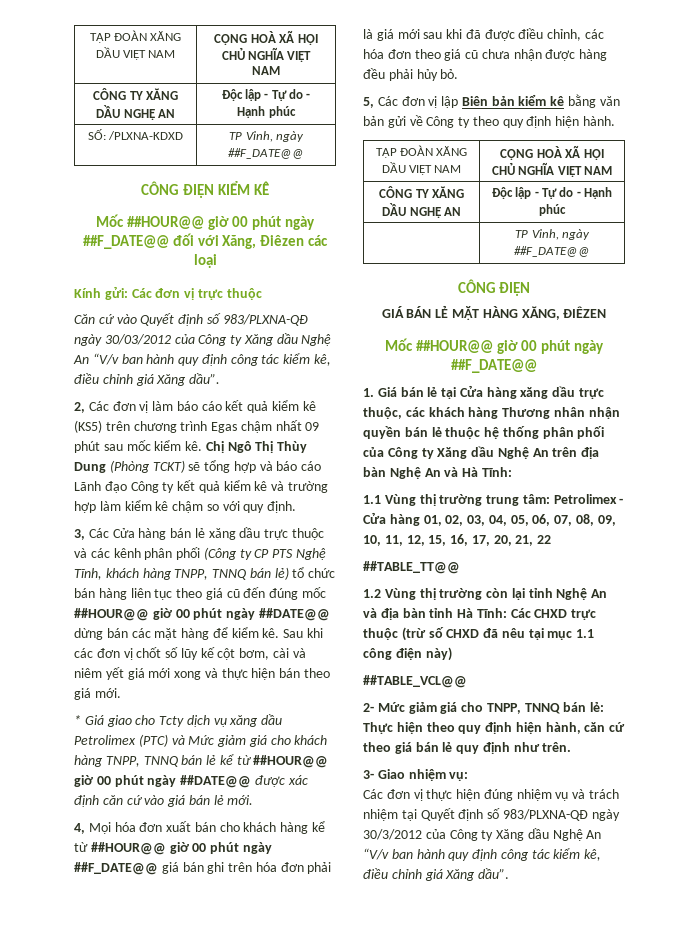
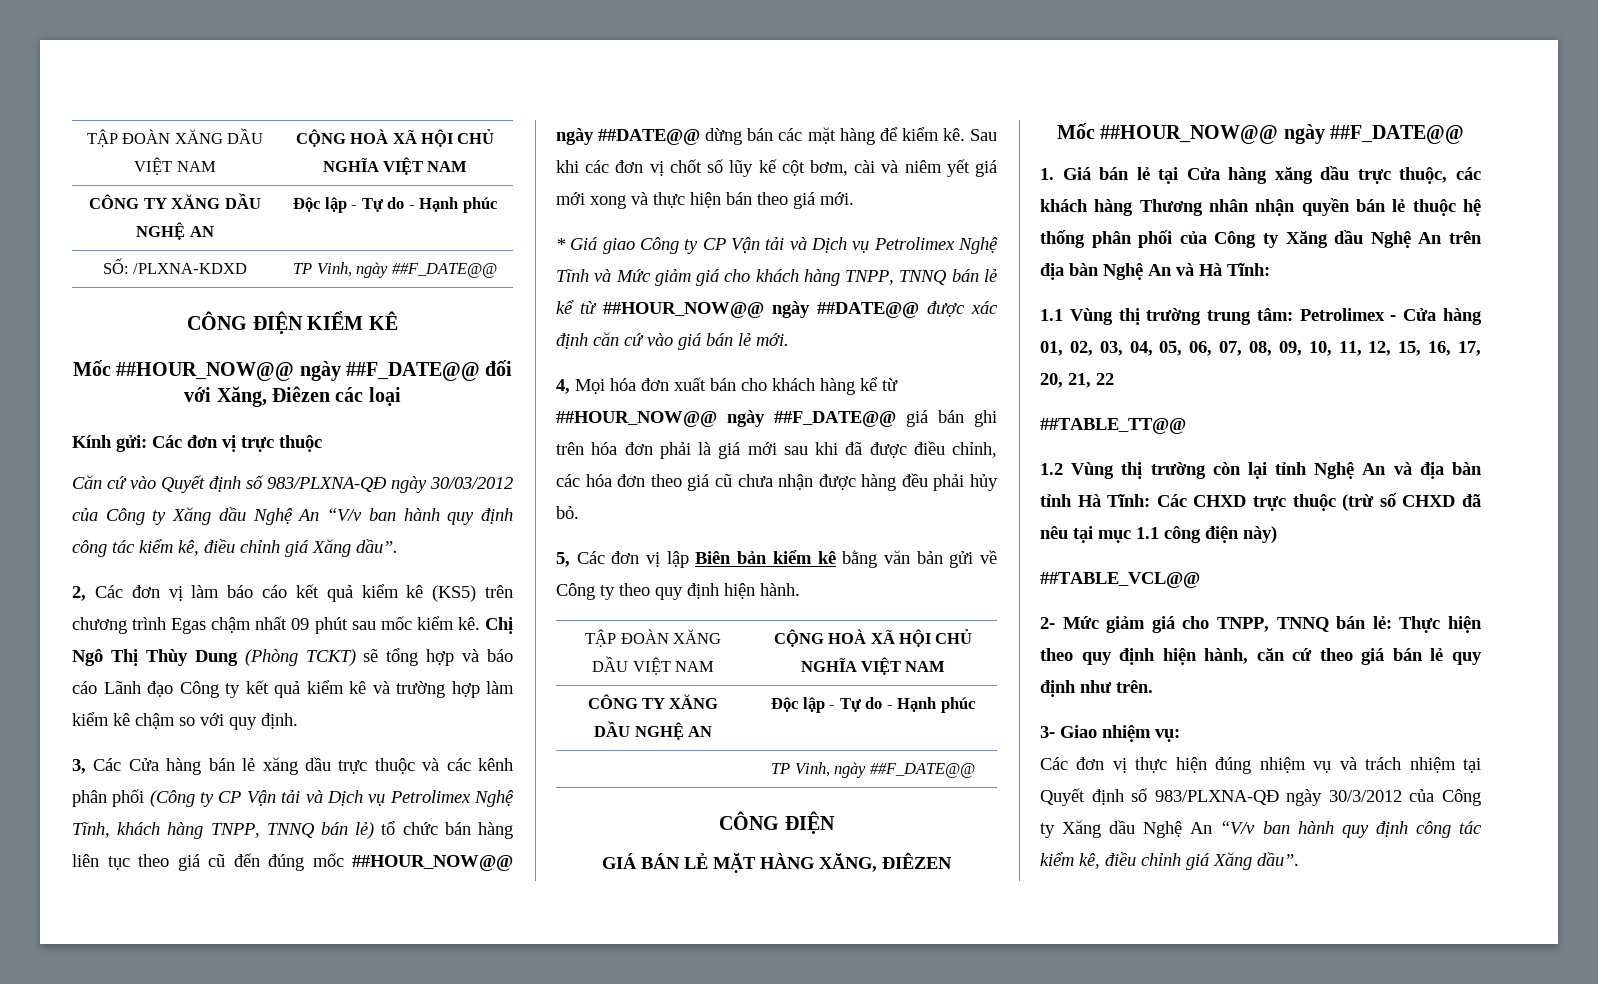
- Mốc ##HOUR@@ giờ 00 phút ngày ##F_DATE@@ đối với Xăng, Điêzen các loại
+ Mốc ##HOUR_NOW@@ ngày ##F_DATE@@ đối với Xăng, Điêzen các loại
- 3, Các Cửa hàng bán lẻ xăng dầu trực thuộc và các kênh phân phối (Công ty CP PTS Nghệ Tĩnh, khách hàng TNPP, TNNQ bán lẻ) tổ chức bán hàng liên tục theo giá cũ đến đúng mốc ##HOUR@@ giờ 00 phút ngày ##DATE@@ dừng bán các mặt hàng để kiểm kê.
+ 3, Các Cửa hàng bán lẻ xăng dầu trực thuộc và các kênh phân phối (Công ty CP Vận tải và Dịch vụ Petrolimex Nghệ Tĩnh, khách hàng TNPP, TNNQ bán lẻ) tổ chức bán hàng liên tục theo giá cũ đến đúng mốc ##HOUR_NOW@@ ngày ##DATE@@ dừng bán các mặt hàng để kiểm kê.
- * Giá giao cho Tcty dịch vụ xăng dầu Petrolimex (PTC) và Mức giảm giá cho khách hàng TNPP, TNNQ bán lẻ kể từ ##HOUR@@ giờ 00 phút ngày ##DATE@@ được xác định căn cứ vào giá bán lẻ mới.
+ * Giá giao Công ty CP Vận tải và Dịch vụ Petrolimex Nghệ Tĩnh và Mức giảm giá cho khách hàng TNPP, TNNQ bán lẻ kể từ ##HOUR_NOW@@ ngày ##DATE@@ được xác định căn cứ vào giá bán lẻ mới.
- 4, Mọi hóa đơn xuất bán cho khách hàng kể từ ##HOUR@@ giờ 00 phút ngày ##F_DATE@@ giá bán ghi trên hóa đơn phải là giá mới sau khi đã được điều chỉnh, các hóa đơn theo giá cũ chưa nhận được hàng đều phải hủy bỏ.
+ 4, Mọi hóa đơn xuất bán cho khách hàng kể từ ##HOUR_NOW@@ ngày ##F_DATE@@ giá bán ghi trên hóa đơn phải là giá mới sau khi đã được điều chỉnh, các hóa đơn theo giá cũ chưa nhận được hàng đều phải hủy bỏ.
  GIÁ BÁN LẺ MẶT HÀNG XĂNG, ĐIÊZEN
- Mốc ##HOUR@@ giờ 00 phút ngày ##F_DATE@@
+ Mốc ##HOUR_NOW@@ ngày ##F_DATE@@

